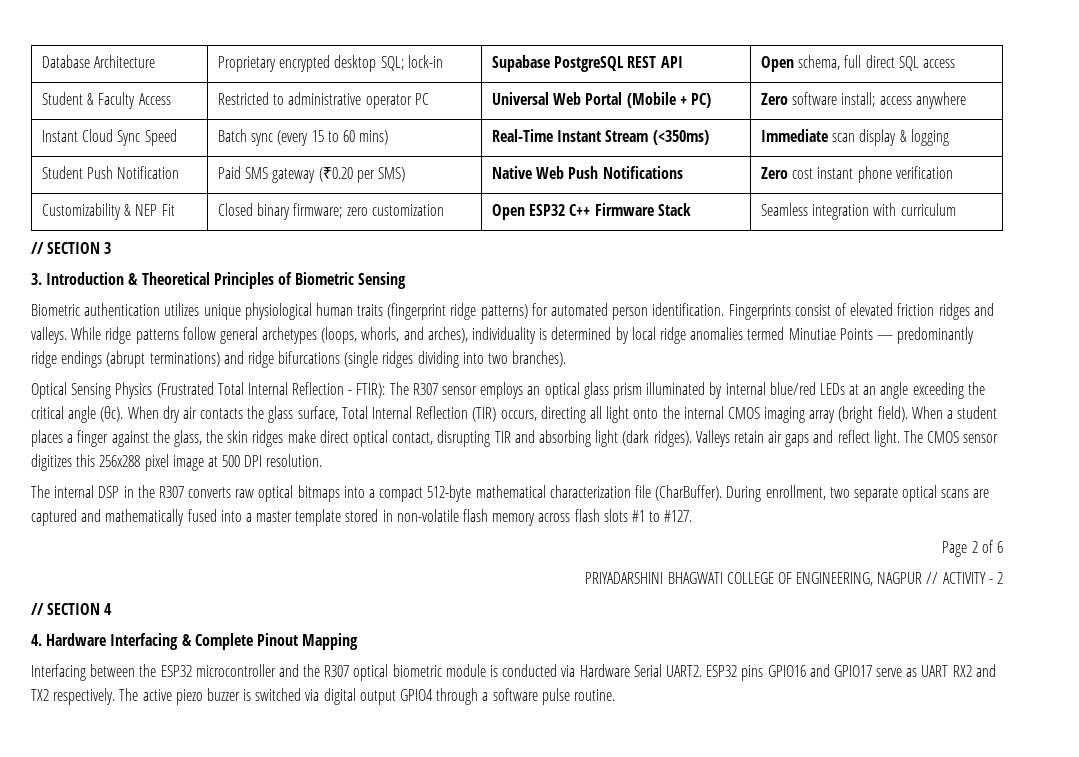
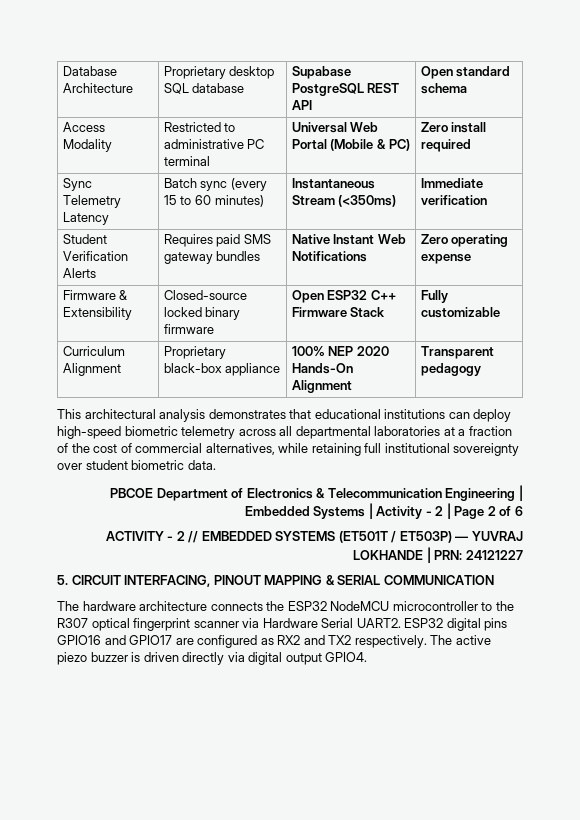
- Database Architecture | Proprietary encrypted desktop SQL; lock-in | Supabase PostgreSQL REST API | Open schema, full direct SQL access
- Student & Faculty Access | Restricted to administrative operator PC | Universal Web Portal (Mobile + PC) | Zero software install; access anywhere
- Instant Cloud Sync Speed | Batch sync (every 15 to 60 mins) | Real-Time Instant Stream (<350ms) | Immediate scan display & logging
- Student Push Notification | Paid SMS gateway (₹0.20 per SMS) | Native Web Push Notifications | Zero cost instant phone verification
- Customizability & NEP Fit | Closed binary firmware; zero customization | Open ESP32 C++ Firmware Stack | Seamless integration with curriculum
- // SECTION 3
- 3. Introduction & Theoretical Principles of Biometric Sensing
- Biometric authentication utilizes unique physiological human traits (fingerprint ridge patterns) for automated person identification. Fingerprints consist of elevated friction ridges and valleys. While ridge patterns follow general archetypes (loops, whorls, and arches), individuality is determined by local ridge anomalies termed Minutiae Points — predominantly ridge endings (abrupt terminations) and ridge bifurcations (single ridges dividing into two branches).
- Optical Sensing Physics (Frustrated Total Internal Reflection - FTIR): The R307 sensor employs an optical glass prism illuminated by internal blue/red LEDs at an angle exceeding the critical angle (θc). When dry air contacts the glass surface, Total Internal Reflection (TIR) occurs, directing all light onto the internal CMOS imaging array (bright field). When a student places a finger against the glass, the skin ridges make direct optical contact, disrupting TIR and absorbing light (dark ridges). Valleys retain air gaps and reflect light. The CMOS sensor digitizes this 256x288 pixel image at 500 DPI resolution.
- The internal DSP in the R307 converts raw optical bitmaps into a compact 512-byte mathematical characterization file (CharBuffer). During enrollment, two separate optical scans are captured and mathematically fused into a master template stored in non-volatile flash memory across flash slots #1 to #127.
- Page 2 of 6
- PRIYADARSHINI BHAGWATI COLLEGE OF ENGINEERING, NAGPUR // ACTIVITY - 2
- // SECTION 4
- 4. Hardware Interfacing & Complete Pinout Mapping
- Interfacing between the ESP32 microcontroller and the R307 optical biometric module is conducted via Hardware Serial UART2.
+ Database Architecture | Proprietary desktop SQL database | Supabase PostgreSQL REST API | Open standard schema
+ Access Modality | Restricted to administrative PC terminal | Universal Web Portal (Mobile & PC) | Zero install required
+ Sync Telemetry Latency | Batch sync (every 15 to 60 minutes) | Instantaneous Stream (<350ms) | Immediate verification
+ Student Verification Alerts | Requires paid SMS gateway bundles | Native Instant Web Notifications | Zero operating expense
+ Firmware & Extensibility | Closed-source locked binary firmware | Open ESP32 C++ Firmware Stack | Fully customizable
+ Curriculum Alignment | Proprietary black-box appliance | 100% NEP 2020 Hands-On Alignment | Transparent pedagogy
+ This architectural analysis demonstrates that educational institutions can deploy high-speed biometric telemetry across all departmental laboratories at a fraction of the cost of commercial alternatives, while retaining full institutional sovereignty over student biometric data.
+ PBCOE Department of Electronics & Telecommunication Engineering | Embedded Systems | Activity - 2 | Page 2 of 6
+ ACTIVITY - 2 // EMBEDDED SYSTEMS (ET501T / ET503P) — YUVRAJ LOKHANDE | PRN: 24121227
+ 5. CIRCUIT INTERFACING, PINOUT MAPPING & SERIAL COMMUNICATION
+ The hardware architecture connects the ESP32 NodeMCU microcontroller to the R307 optical fingerprint scanner via Hardware Serial UART2.
- ESP32 pins GPIO16 and GPIO17 serve as UART RX2 and TX2 respectively.
+ ESP32 digital pins GPIO16 and GPIO17 are configured as RX2 and TX2 respectively.
- The active piezo buzzer is switched via digital output GPIO4 through a software pulse routine.
+ The active piezo buzzer is driven directly via digital output GPIO4.

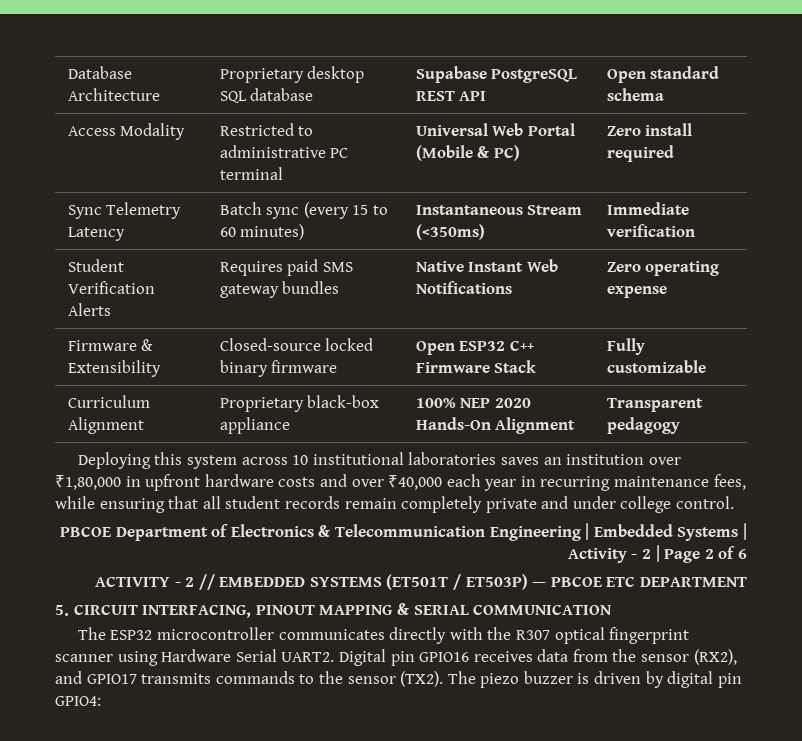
- This architectural analysis demonstrates that educational institutions can deploy high-speed biometric telemetry across all departmental laboratories at a fraction of the cost of commercial alternatives, while retaining full institutional sovereignty over student biometric data.
+ Deploying this system across 10 institutional laboratories saves an institution over ₹1,80,000 in upfront hardware costs and over ₹40,000 each year in recurring maintenance fees, while ensuring that all student records remain completely private and under college control.
- ACTIVITY - 2 // EMBEDDED SYSTEMS (ET501T / ET503P) — YUVRAJ LOKHANDE | PRN: 24121227
+ ACTIVITY - 2 // EMBEDDED SYSTEMS (ET501T / ET503P) — PBCOE ETC DEPARTMENT
- The hardware architecture connects the ESP32 NodeMCU microcontroller to the R307 optical fingerprint scanner via Hardware Serial UART2.
+ The ESP32 microcontroller communicates directly with the R307 optical fingerprint scanner using Hardware Serial UART2.
- ESP32 digital pins GPIO16 and GPIO17 are configured as RX2 and TX2 respectively. The active piezo buzzer is driven directly via digital output GPIO4.
+ Digital pin GPIO16 receives data from the sensor (RX2), and GPIO17 transmits commands to the sensor (TX2). The piezo buzzer is driven by digital pin GPIO4:

